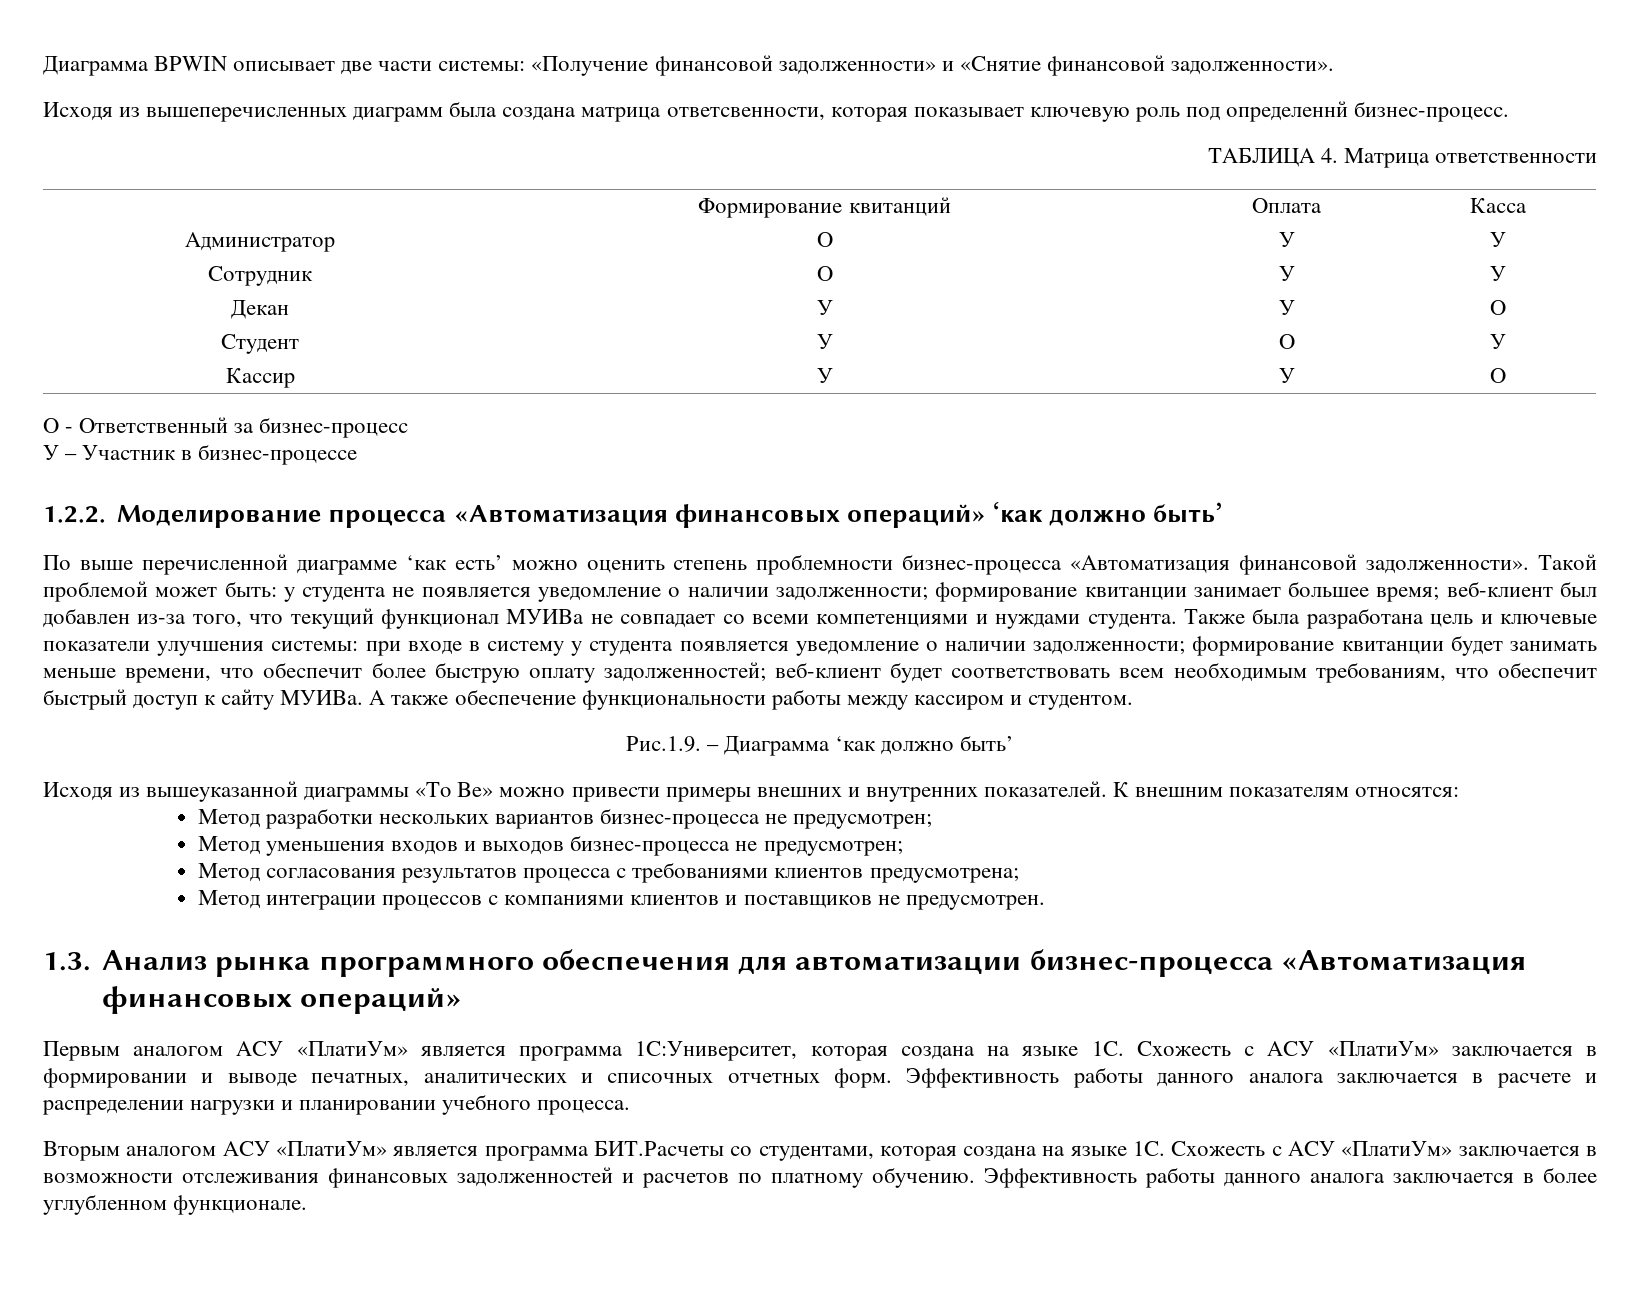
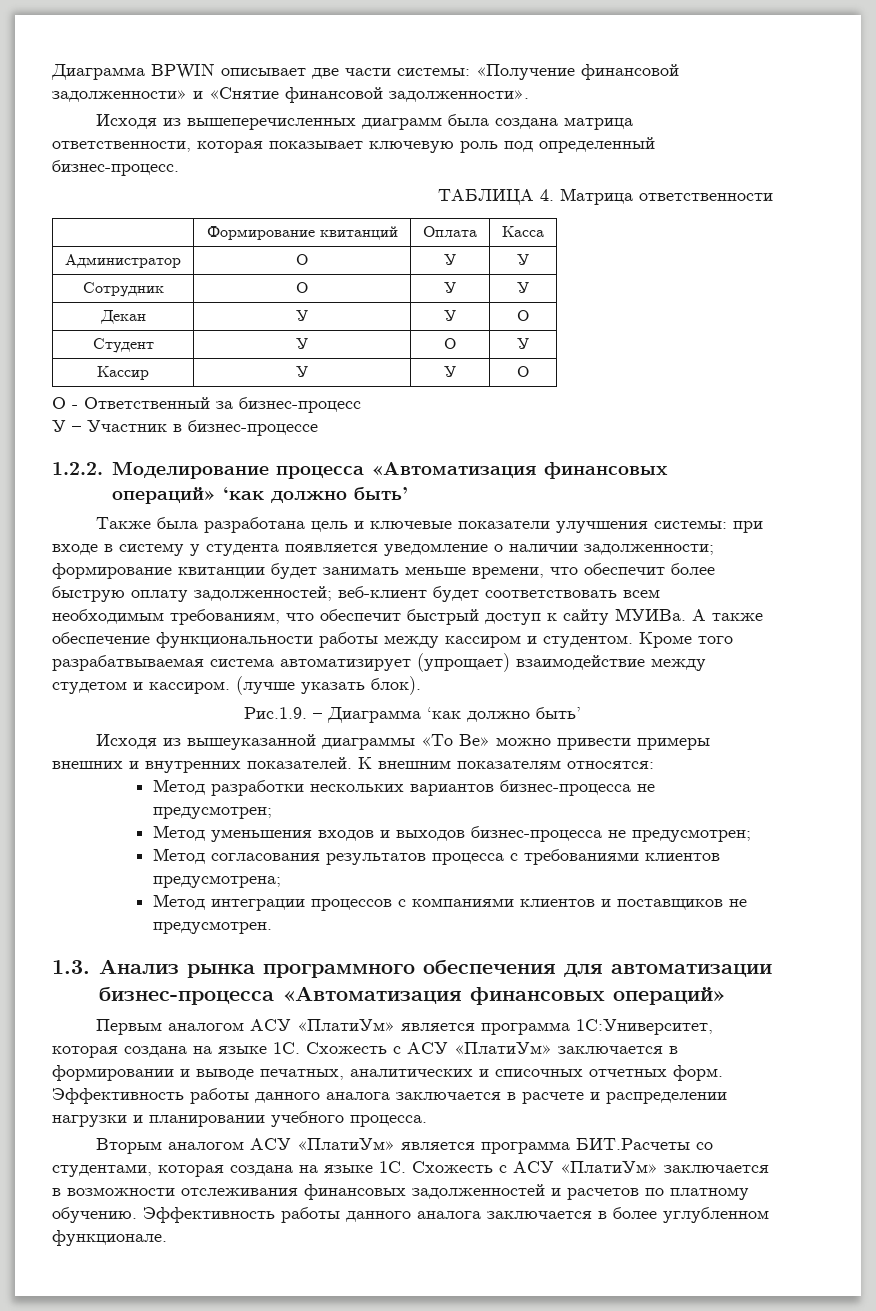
- Исходя из вышеперечисленных диаграмм была создана матрица ответсвенности, которая показывает ключевую роль под определеннй бизнес-процесс.
+ Исходя из вышеперечисленных диаграмм была создана матрица ответственности, которая показывает ключевую роль под определенный бизнес-процесс.
- По выше перечисленной диаграмме ‘как есть’ можно оценить степень проблемности бизнес-процесса «Автоматизация финансовой задолженности». Такой проблемой может быть: у студента не появляется уведомление о наличии задолженности; формирование квитанции занимает большее время; веб-клиент был добавлен из-за того, что текущий функционал МУИВа не совпадает со всеми компетенциями и нуждами студента.
+ Кроме того разрабатвываемая система автоматизирует (упрощает) взаимодействие между студетом и кассиром. (лучше указать блок).

